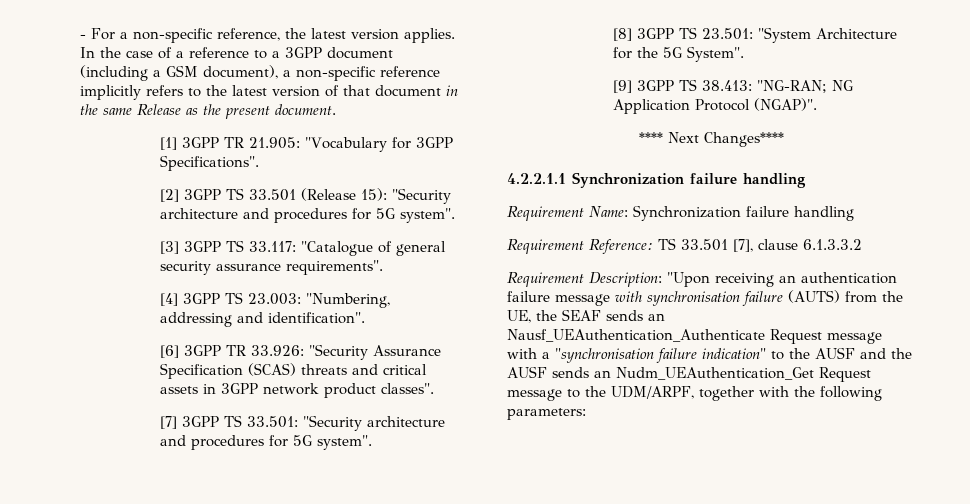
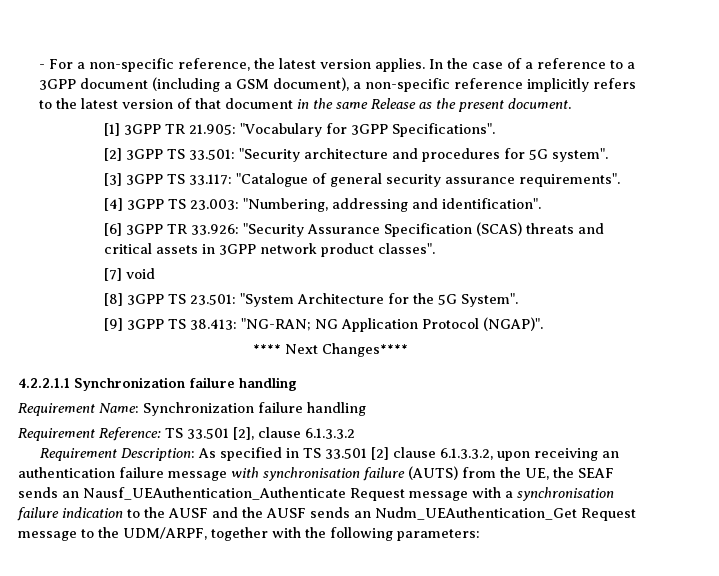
- [2] 3GPP TS 33.501 (Release 15): "Security architecture and procedures for 5G system".
+ [2] 3GPP TS 33.501: "Security architecture and procedures for 5G system".
- [7] 3GPP TS 33.501: "Security architecture and procedures for 5G system".
+ [7] void
- Requirement Reference: TS 33.501 [7], clause 6.1.3.3.2
+ Requirement Reference: TS 33.501 [2], clause 6.1.3.3.2
- Requirement Description: "Upon receiving an authentication failure message with synchronisation failure (AUTS) from the UE, the SEAF sends an Nausf_UEAuthentication_Authenticate Request message with a "synchronisation failure indication" to the AUSF and the AUSF sends an Nudm_UEAuthentication_Get Request message to the UDM/ARPF, together with the following parameters:
+ Requirement Description: As specified in TS 33.501 [2] clause 6.1.3.3.2, upon receiving an authentication failure message with synchronisation failure (AUTS) from the UE, the SEAF sends an Nausf_UEAuthentication_Authenticate Request message with a synchronisation failure indication to the AUSF and the AUSF sends an Nudm_UEAuthentication_Get Request message to the UDM/ARPF, together with the following parameters:

